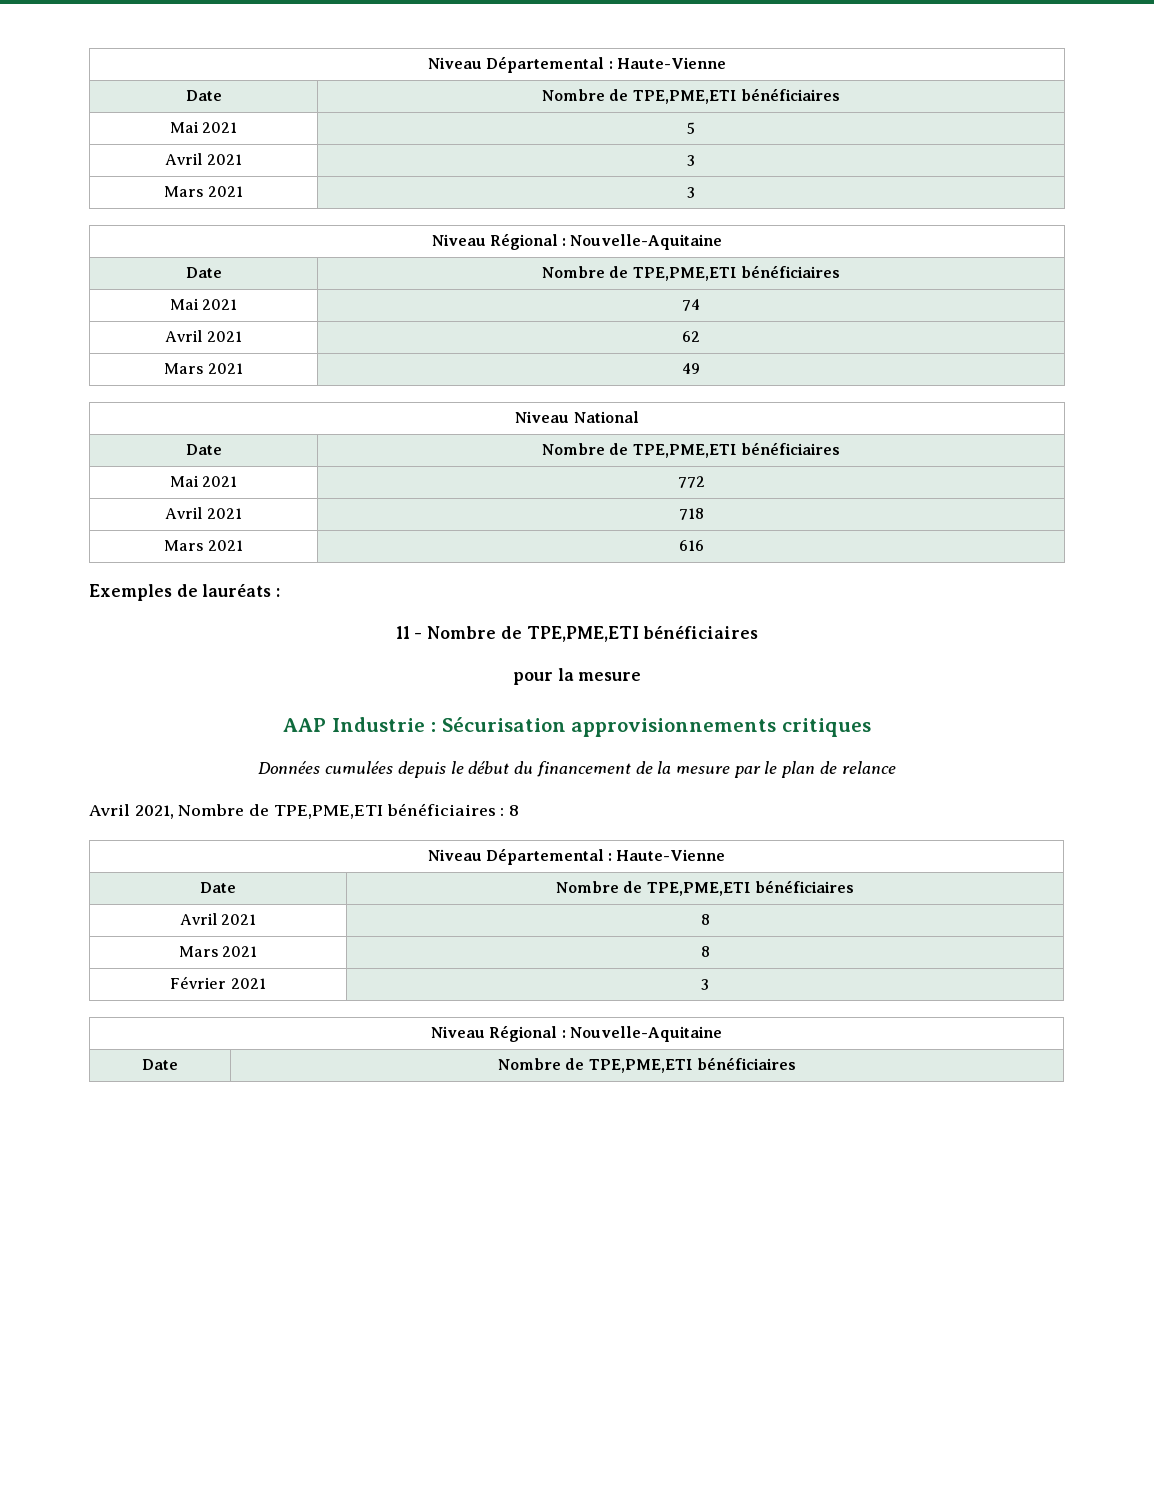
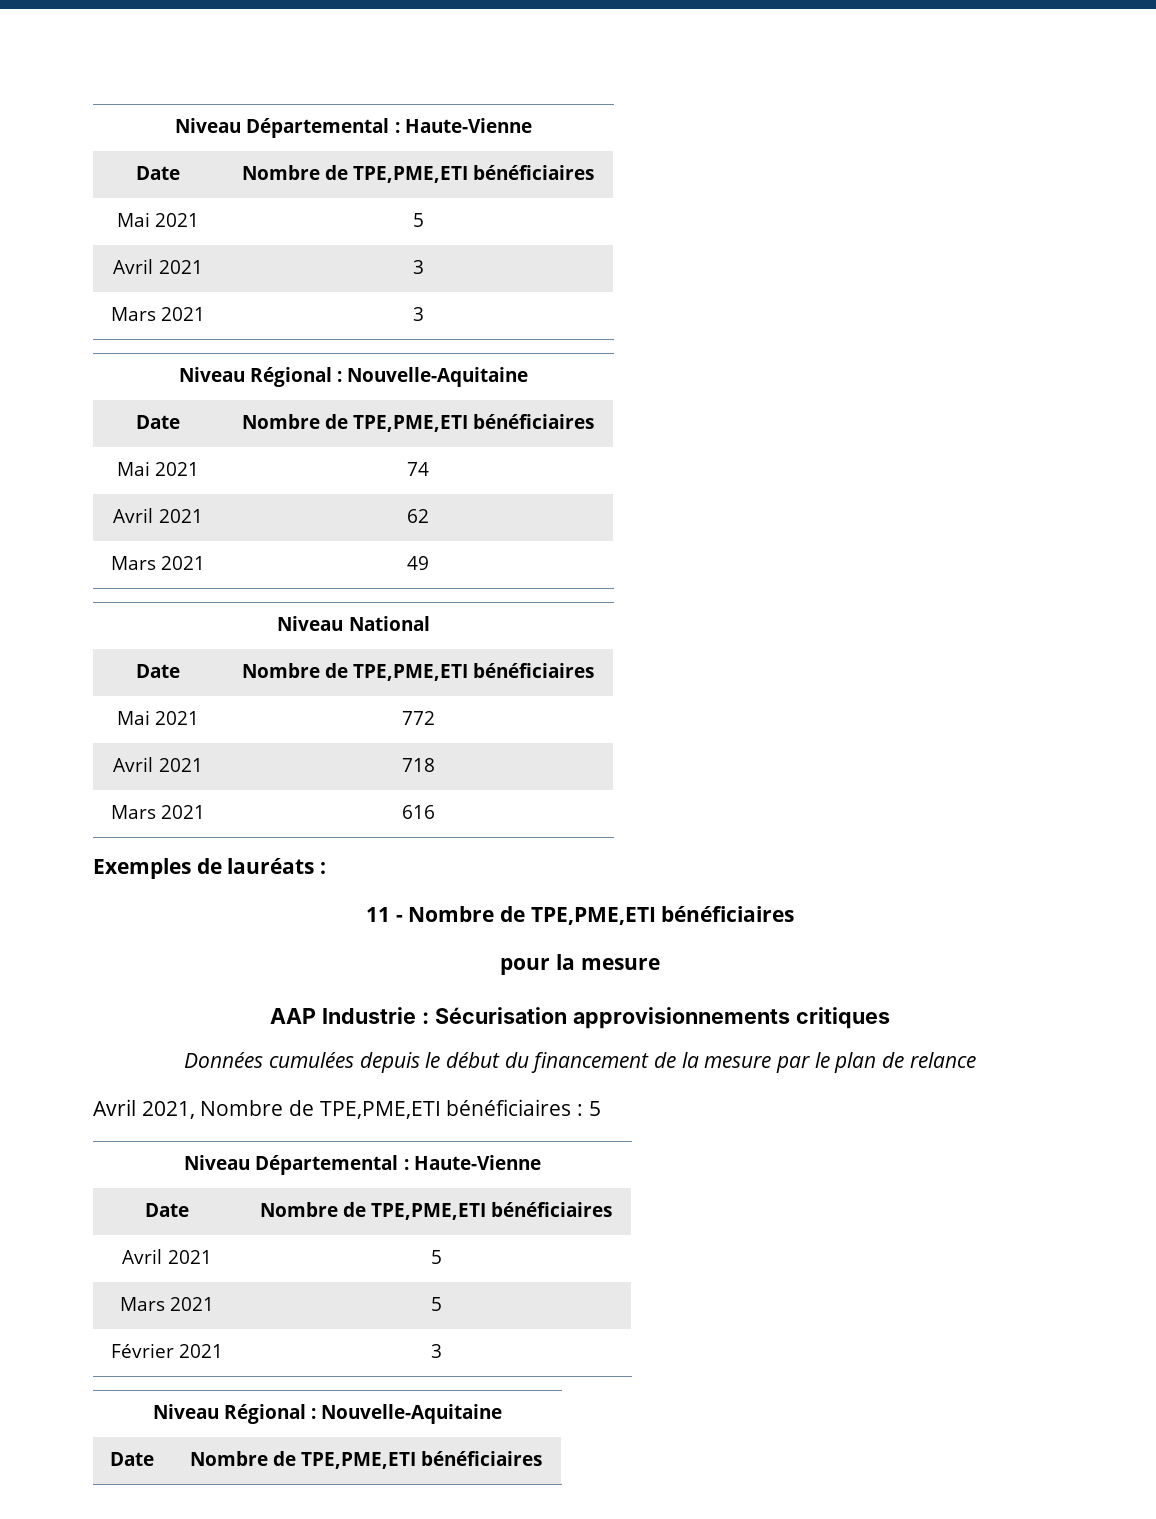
- Avril 2021, Nombre de TPE,PME,ETI bénéficiaires : 8
+ Avril 2021, Nombre de TPE,PME,ETI bénéficiaires : 5
- Avril 2021 | 8
- Mars 2021 | 8
+ Avril 2021 | 5
+ Mars 2021 | 5

